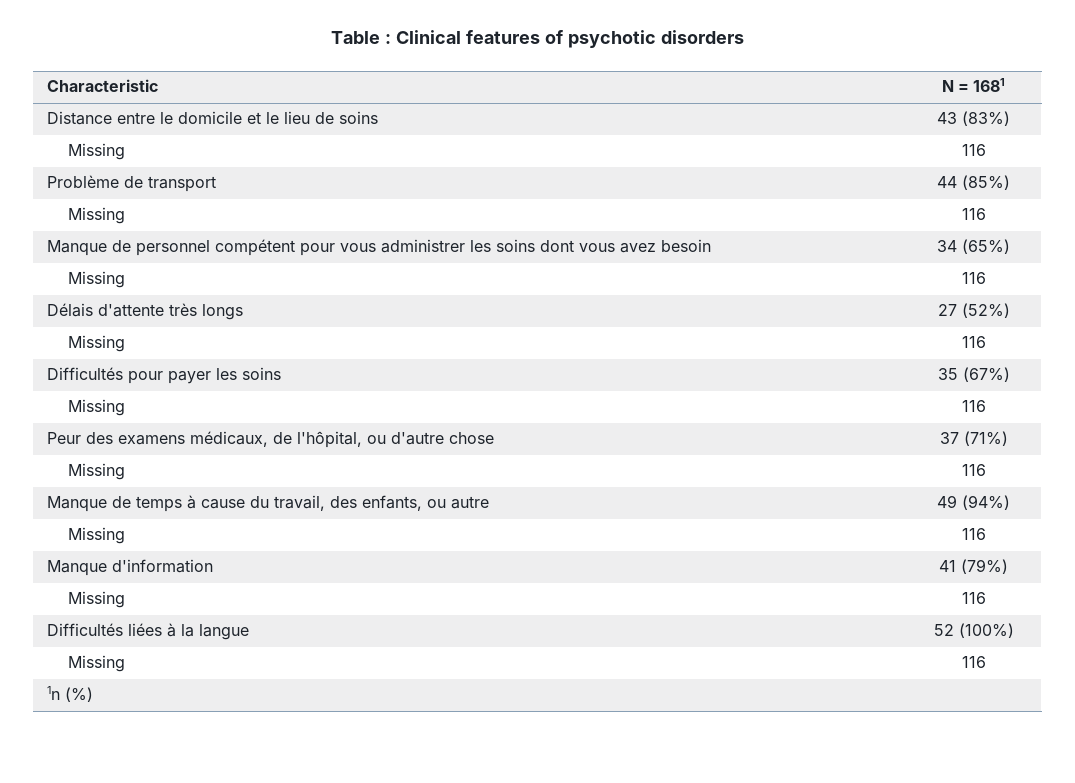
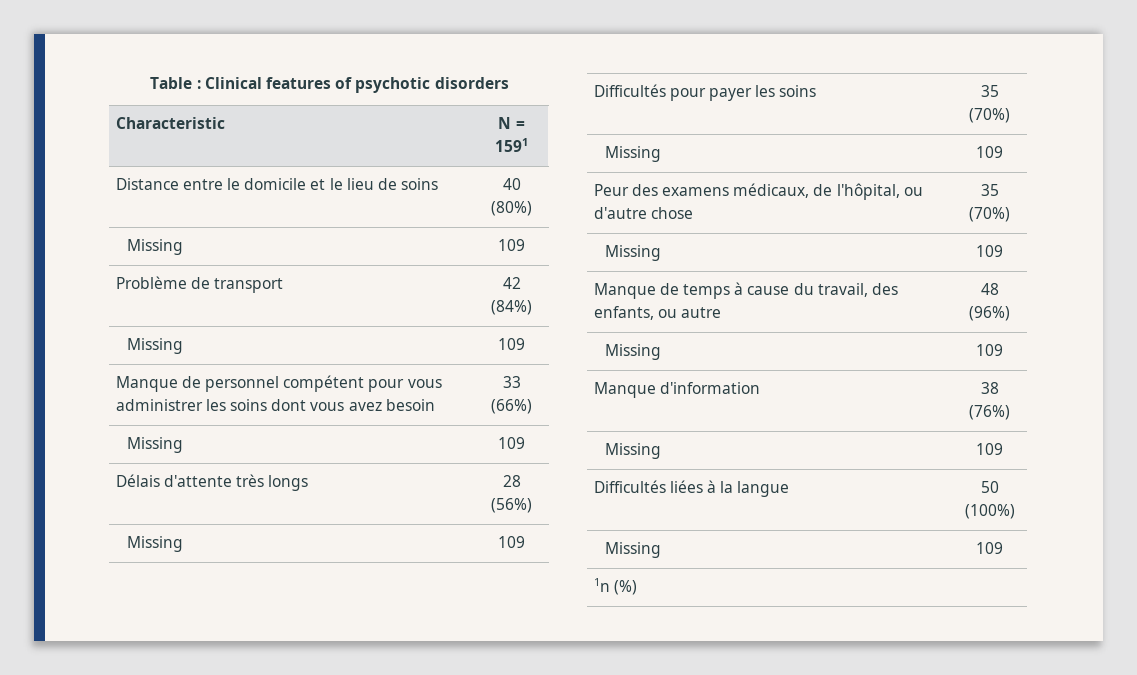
- Characteristic | N = 1681
+ Characteristic | N = 1591
- Distance entre le domicile et le lieu de soins | 43 (83%)
- Missing | 116
+ Distance entre le domicile et le lieu de soins | 40 (80%)
+ Missing | 109
- Problème de transport | 44 (85%)
- Missing | 116
+ Problème de transport | 42 (84%)
+ Missing | 109
- Manque de personnel compétent pour vous administrer les soins dont vous avez besoin | 34 (65%)
- Missing | 116
+ Manque de personnel compétent pour vous administrer les soins dont vous avez besoin | 33 (66%)
+ Missing | 109
- Délais d'attente très longs | 27 (52%)
- Missing | 116
+ Délais d'attente très longs | 28 (56%)
+ Missing | 109
- Difficultés pour payer les soins | 35 (67%)
- Missing | 116
+ Difficultés pour payer les soins | 35 (70%)
+ Missing | 109
- Peur des examens médicaux, de l'hôpital, ou d'autre chose | 37 (71%)
- Missing | 116
+ Peur des examens médicaux, de l'hôpital, ou d'autre chose | 35 (70%)
+ Missing | 109
- Manque de temps à cause du travail, des enfants, ou autre | 49 (94%)
- Missing | 116
+ Manque de temps à cause du travail, des enfants, ou autre | 48 (96%)
+ Missing | 109
- Manque d'information | 41 (79%)
- Missing | 116
+ Manque d'information | 38 (76%)
+ Missing | 109
- Difficultés liées à la langue | 52 (100%)
- Missing | 116
+ Difficultés liées à la langue | 50 (100%)
+ Missing | 109

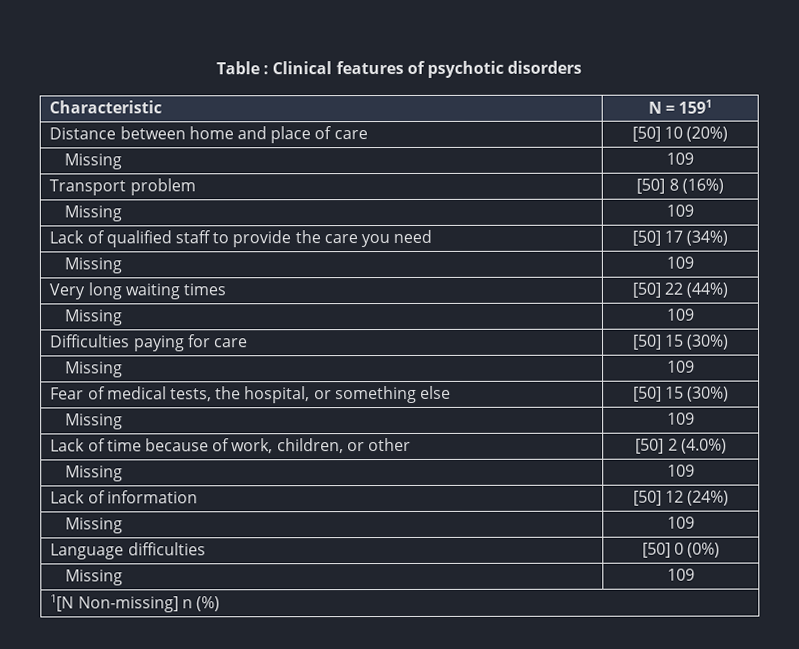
- Distance entre le domicile et le lieu de soins | 40 (80%)
+ Distance between home and place of care | [50] 10 (20%)
  Missing | 109
- Problème de transport | 42 (84%)
+ Transport problem | [50] 8 (16%)
  Missing | 109
- Manque de personnel compétent pour vous administrer les soins dont vous avez besoin | 33 (66%)
+ Lack of qualified staff to provide the care you need | [50] 17 (34%)
  Missing | 109
- Délais d'attente très longs | 28 (56%)
+ Very long waiting times | [50] 22 (44%)
  Missing | 109
- Difficultés pour payer les soins | 35 (70%)
+ Difficulties paying for care | [50] 15 (30%)
  Missing | 109
- Peur des examens médicaux, de l'hôpital, ou d'autre chose | 35 (70%)
+ Fear of medical tests, the hospital, or something else | [50] 15 (30%)
  Missing | 109
- Manque de temps à cause du travail, des enfants, ou autre | 48 (96%)
+ Lack of time because of work, children, or other | [50] 2 (4.0%)
  Missing | 109
- Manque d'information | 38 (76%)
+ Lack of information | [50] 12 (24%)
  Missing | 109
- Difficultés liées à la langue | 50 (100%)
+ Language difficulties | [50] 0 (0%)
  Missing | 109
- 1n (%)
+ 1[N Non-missing] n (%)

